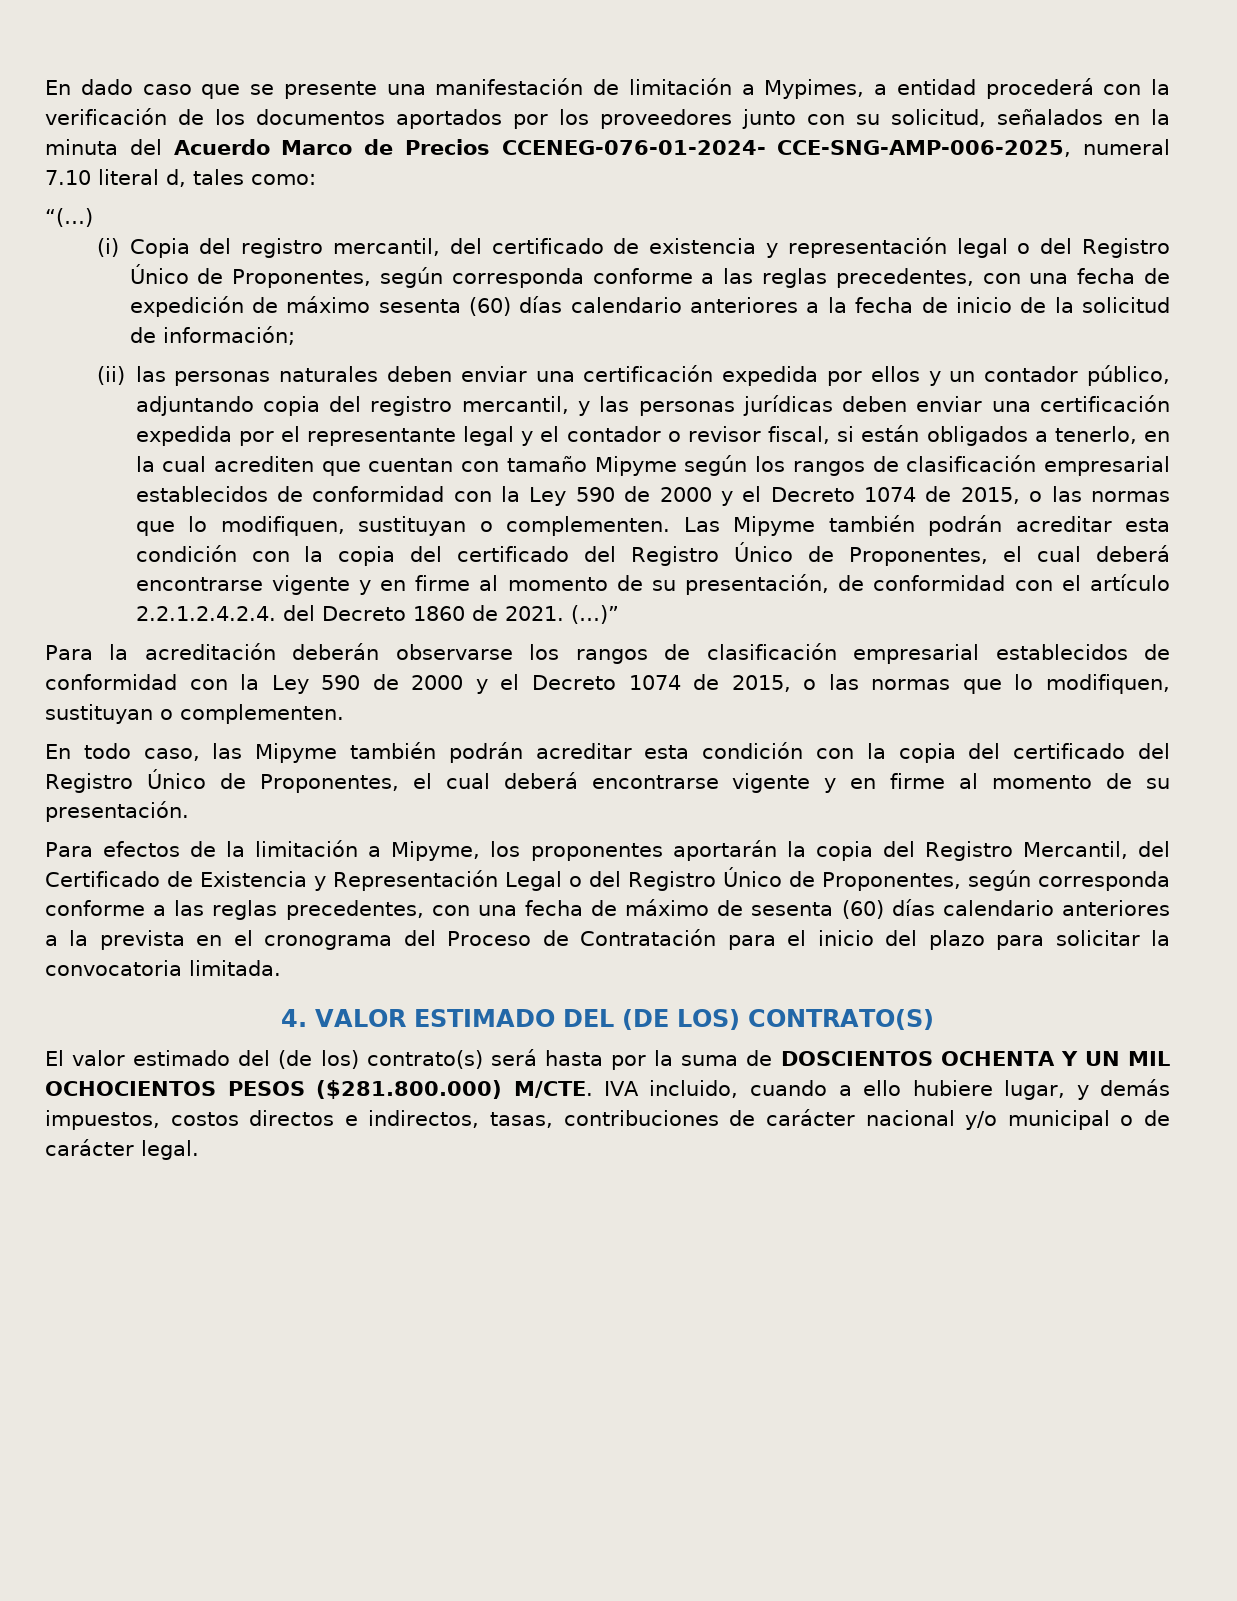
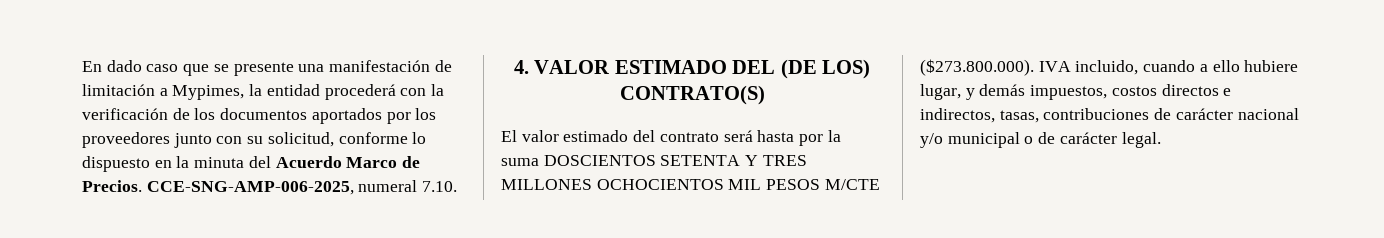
- En dado caso que se presente una manifestación de limitación a Mypimes, a entidad procederá con la verificación de los documentos aportados por los proveedores junto con su solicitud, señalados en la minuta del Acuerdo Marco de Precios CCENEG-076-01-2024- CCE-SNG-AMP-006-2025, numeral 7.10 literal d, tales como:
- “(…)
- (i) Copia del registro mercantil, del certificado de existencia y representación legal o del Registro Único de Proponentes, según corresponda conforme a las reglas precedentes, con una fecha de expedición de máximo sesenta (60) días calendario anteriores a la fecha de inicio de la solicitud de información;
- (ii) las personas naturales deben enviar una certificación expedida por ellos y un contador público, adjuntando copia del registro mercantil, y las personas jurídicas deben enviar una certificación expedida por el representante legal y el contador o revisor fiscal, si están obligados a tenerlo, en la cual acrediten que cuentan con tamaño Mipyme según los rangos de clasificación empresarial establecidos de conformidad con la Ley 590 de 2000 y el Decreto 1074 de 2015, o las normas que lo modifiquen, sustituyan o complementen. Las Mipyme también podrán acreditar esta condición con la copia del certificado del Registro Único de Proponentes, el cual deberá encontrarse vigente y en firme al momento de su presentación, de conformidad con el artículo 2.2.1.2.4.2.4. del Decreto 1860 de 2021. (…)”
- Para la acreditación deberán observarse los rangos de clasificación empresarial establecidos de conformidad con la Ley 590 de 2000 y el Decreto 1074 de 2015, o las normas que lo modifiquen, sustituyan o complementen.
- En todo caso, las Mipyme también podrán acreditar esta condición con la copia del certificado del Registro Único de Proponentes, el cual deberá encontrarse vigente y en firme al momento de su presentación.
- Para efectos de la limitación a Mipyme, los proponentes aportarán la copia del Registro Mercantil, del Certificado de Existencia y Representación Legal o del Registro Único de Proponentes, según corresponda conforme a las reglas precedentes, con una fecha de máximo de sesenta (60) días calendario anteriores a la prevista en el cronograma del Proceso de Contratación para el inicio del plazo para solicitar la convocatoria limitada.
+ En dado caso que se presente una manifestación de limitación a Mypimes, la entidad procederá con la verificación de los documentos aportados por los proveedores junto con su solicitud, conforme lo dispuesto en la minuta del Acuerdo Marco de Precios. CCE-SNG-AMP-006-2025, numeral 7.10.
- El valor estimado del (de los) contrato(s) será hasta por la suma de DOSCIENTOS OCHENTA Y UN MIL OCHOCIENTOS PESOS ($281.800.000) M/CTE. IVA incluido, cuando a ello hubiere lugar, y demás impuestos, costos directos e indirectos, tasas, contribuciones de carácter nacional y/o municipal o de carácter legal.
+ El valor estimado del contrato será hasta por la suma DOSCIENTOS SETENTA Y TRES MILLONES OCHOCIENTOS MIL PESOS M/CTE ($273.800.000). IVA incluido, cuando a ello hubiere lugar, y demás impuestos, costos directos e indirectos, tasas, contribuciones de carácter nacional y/o municipal o de carácter legal.

